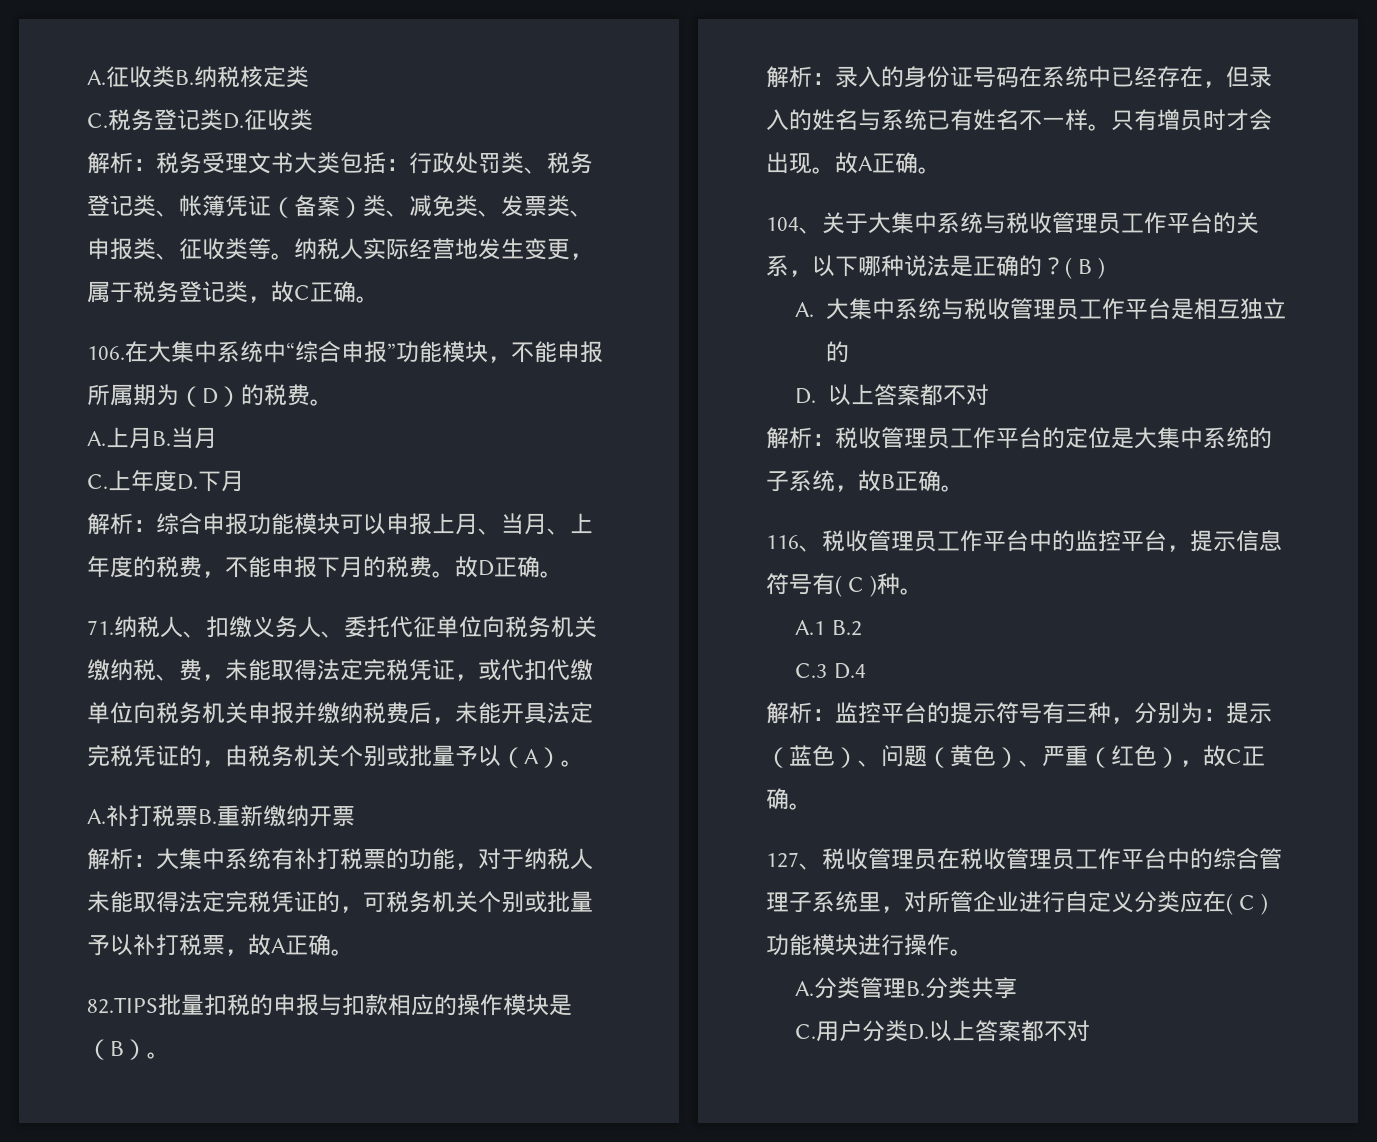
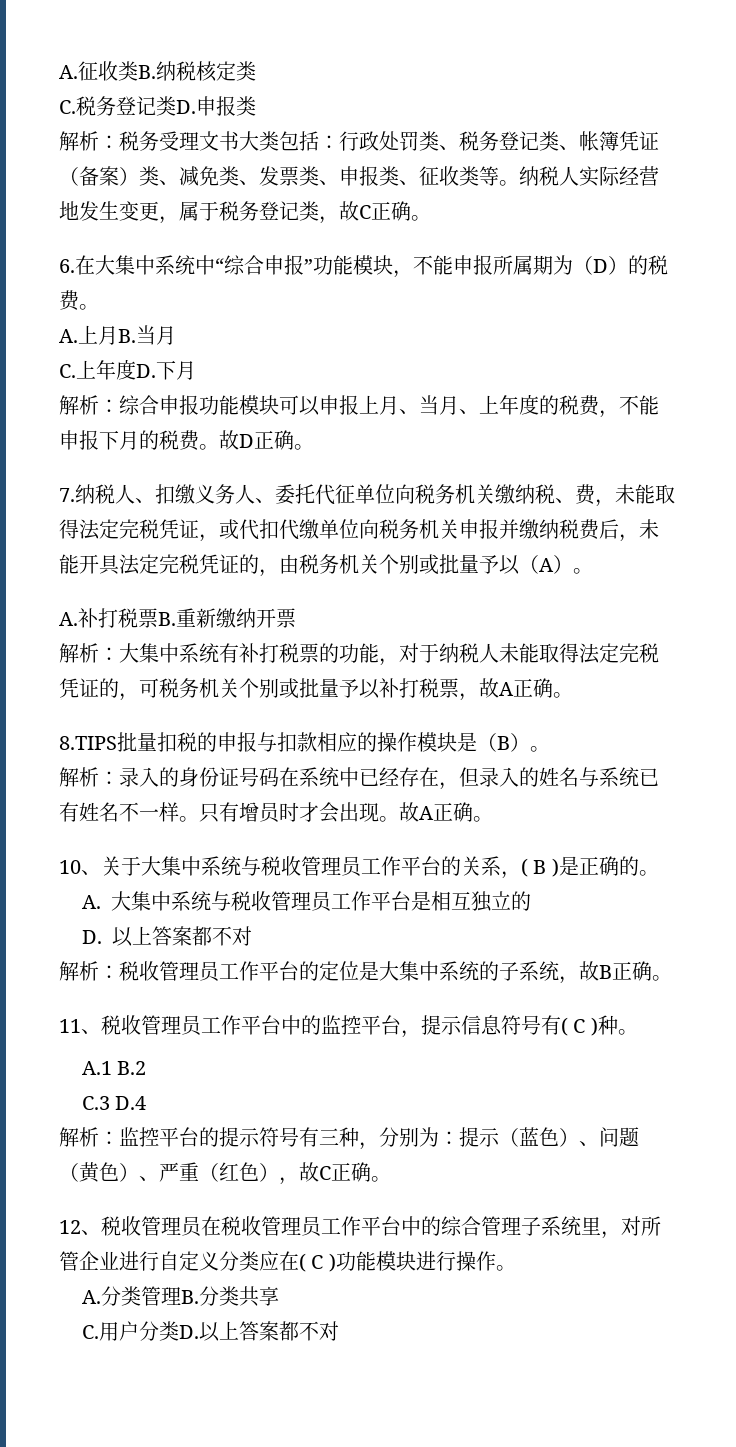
- C.税务登记类D.征收类
+ C.税务登记类D.申报类
- 106.在大集中系统中“综合申报”功能模块，不能申报所属期为（D）的税费。
+ 6.在大集中系统中“综合申报”功能模块，不能申报所属期为（D）的税费。
- 71.纳税人、扣缴义务人、委托代征单位向税务机关缴纳税、费，未能取得法定完税凭证，或代扣代缴单位向税务机关申报并缴纳税费后，未能开具法定完税凭证的，由税务机关个别或批量予以（A）。
+ 7.纳税人、扣缴义务人、委托代征单位向税务机关缴纳税、费，未能取得法定完税凭证，或代扣代缴单位向税务机关申报并缴纳税费后，未能开具法定完税凭证的，由税务机关个别或批量予以（A）。
- 82.TIPS批量扣税的申报与扣款相应的操作模块是（B）。
+ 8.TIPS批量扣税的申报与扣款相应的操作模块是（B）。
- 104、关于大集中系统与税收管理员工作平台的关系，以下哪种说法是正确的？( B )
+ 10、关于大集中系统与税收管理员工作平台的关系，( B )是正确的。
- 116、税收管理员工作平台中的监控平台，提示信息符号有( C )种。
+ 11、税收管理员工作平台中的监控平台，提示信息符号有( C )种。
- 127、税收管理员在税收管理员工作平台中的综合管理子系统里，对所管企业进行自定义分类应在( C )功能模块进行操作。
+ 12、税收管理员在税收管理员工作平台中的综合管理子系统里，对所管企业进行自定义分类应在( C )功能模块进行操作。

